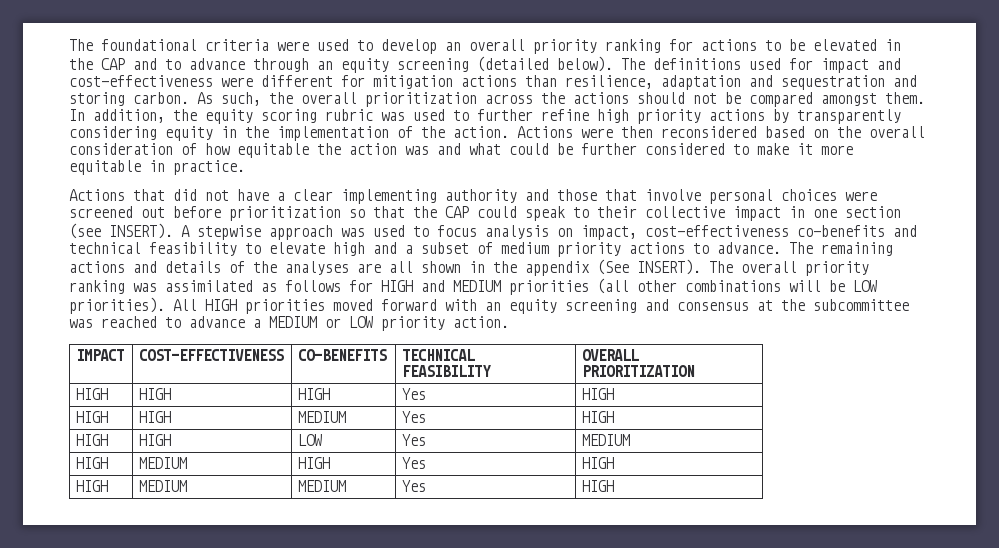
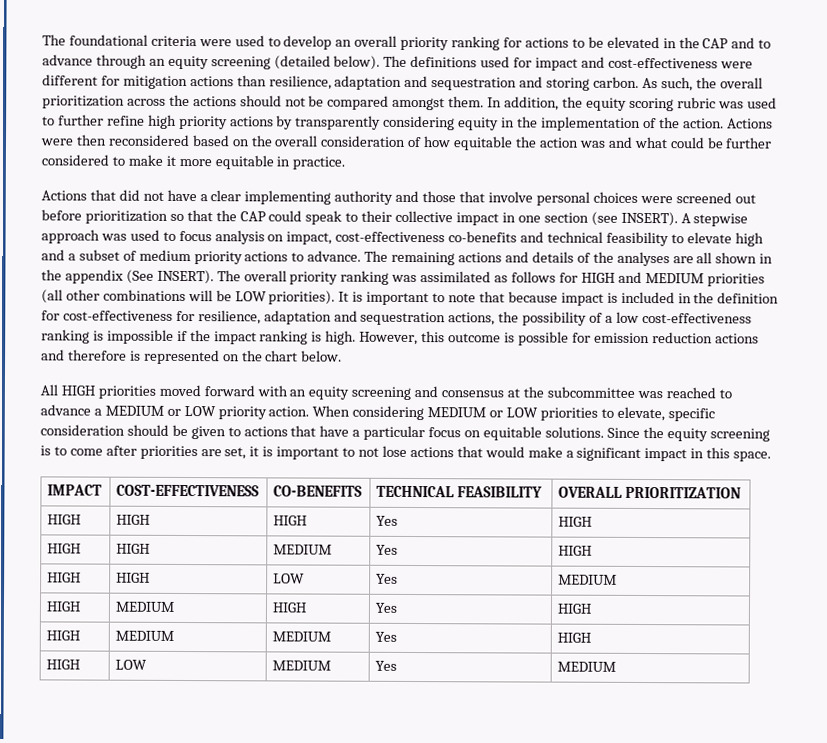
- The overall priority ranking was assimilated as follows for HIGH and MEDIUM priorities (all other combinations will be LOW priorities). All HIGH priorities moved forward with an equity screening and consensus at the subcommittee was reached to advance a MEDIUM or LOW priority action.
+ The overall priority ranking was assimilated as follows for HIGH and MEDIUM priorities (all other combinations will be LOW priorities). It is important to note that because impact is included in the definition for cost-effectiveness for resilience, adaptation and sequestration actions, the possibility of a low cost-effectiveness ranking is impossible if the impact ranking is high. However, this outcome is possible for emission reduction actions and therefore is represented on the chart below.
+ All HIGH priorities moved forward with an equity screening and consensus at the subcommittee was reached to advance a MEDIUM or LOW priority action. When considering MEDIUM or LOW priorities to elevate, specific consideration should be given to actions that have a particular focus on equitable solutions. Since the equity screening is to come after priorities are set, it is important to not lose actions that would make a significant impact in this space.
+ HIGH | LOW | MEDIUM | Yes | MEDIUM

